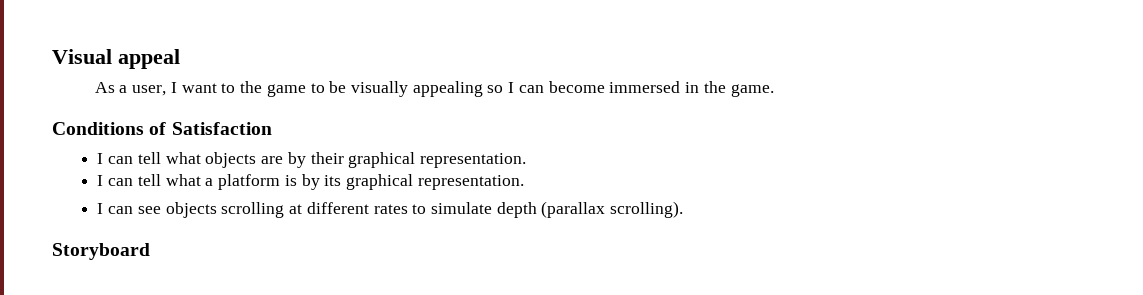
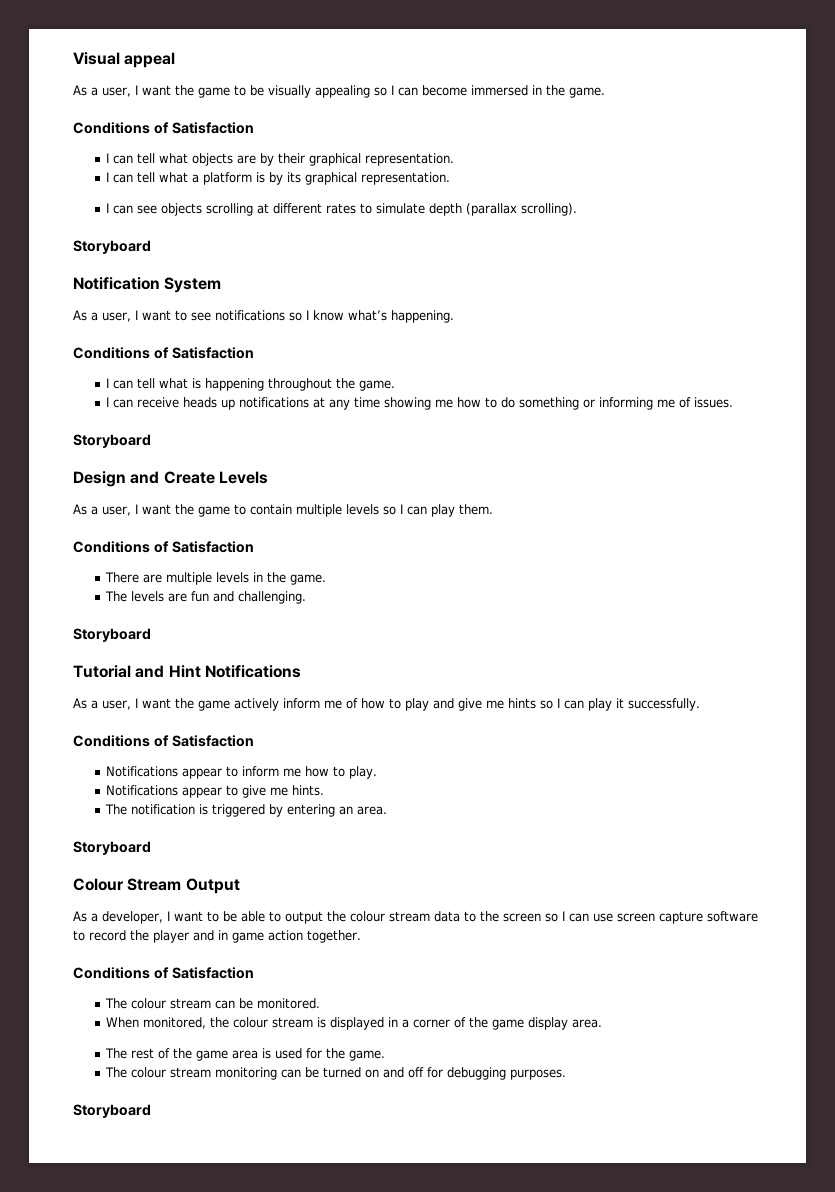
- As a user, I want to the game to be visually appealing so I can become immersed in the game.
+ As a user, I want the game to be visually appealing so I can become immersed in the game.
+ Notification System
+ As a user, I want to see notifications so I know what’s happening.
+ Conditions of Satisfaction
+ I can tell what is happening throughout the game.
+ I can receive heads up notifications at any time showing me how to do something or informing me of issues.
+ Storyboard
+ Design and Create Levels
+ As a user, I want the game to contain multiple levels so I can play them.
+ Conditions of Satisfaction
+ There are multiple levels in the game.
+ The levels are fun and challenging.
+ Storyboard
+ Tutorial and Hint Notifications
+ As a user, I want the game actively inform me of how to play and give me hints so I can play it successfully.
+ Conditions of Satisfaction
+ Notifications appear to inform me how to play.
+ Notifications appear to give me hints.
+ The notification is triggered by entering an area.
+ Storyboard
+ Colour Stream Output
+ As a developer, I want to be able to output the colour stream data to the screen so I can use screen capture software to record the player and in game action together.
+ Conditions of Satisfaction
+ The colour stream can be monitored.
+ When monitored, the colour stream is displayed in a corner of the game display area.
+ The rest of the game area is used for the game.
+ The colour stream monitoring can be turned on and off for debugging purposes.
+ Storyboard

